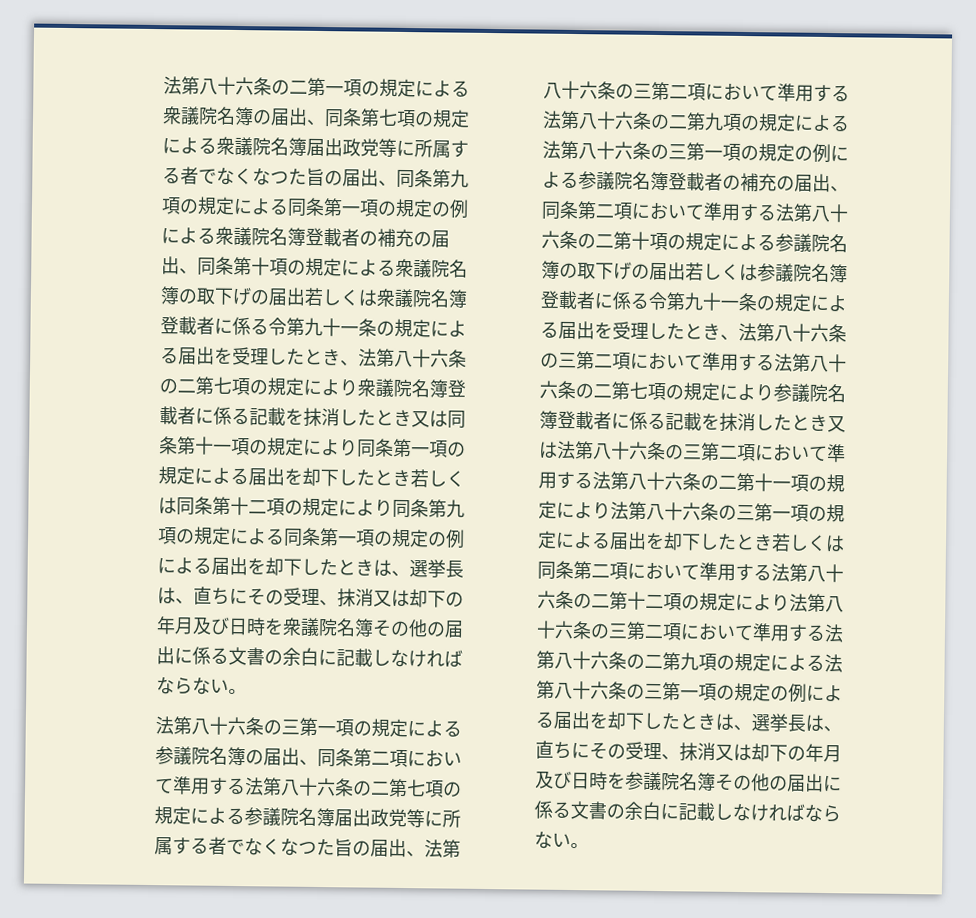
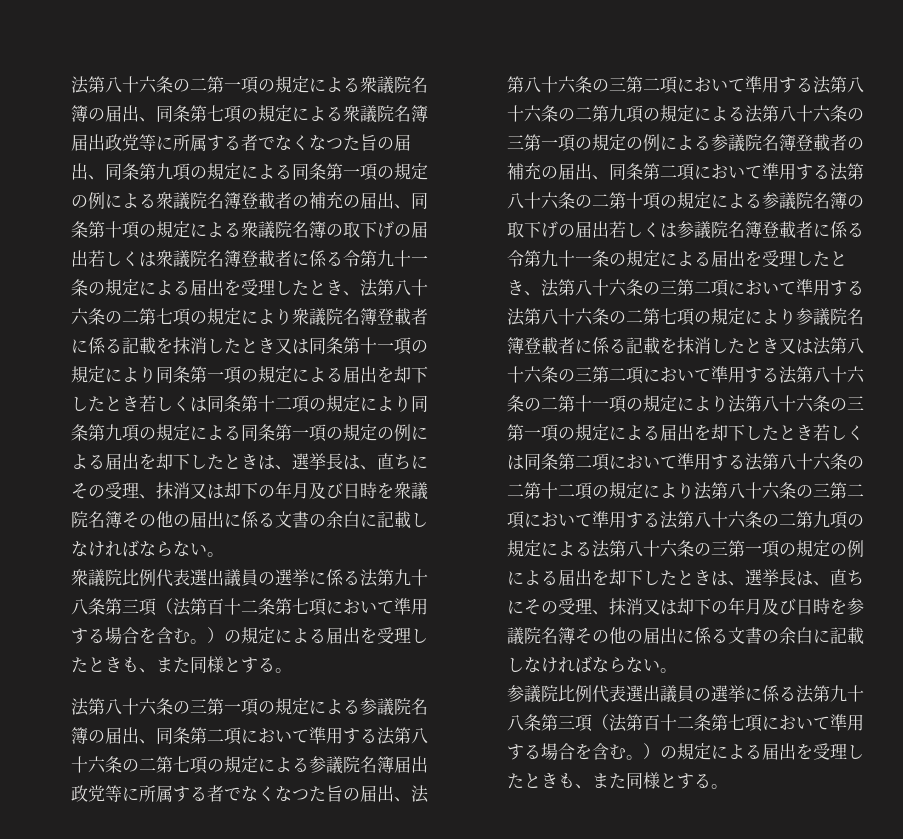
+ 衆議院比例代表選出議員の選挙に係る法第九十八条第三項（法第百十二条第七項において準用する場合を含む。）の規定による届出を受理したときも、また同様とする。
+ 参議院比例代表選出議員の選挙に係る法第九十八条第三項（法第百十二条第七項において準用する場合を含む。）の規定による届出を受理したときも、また同様とする。

